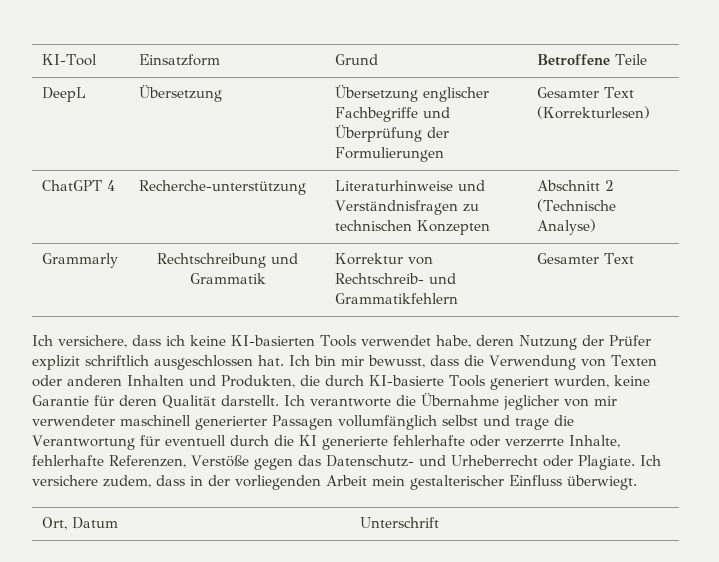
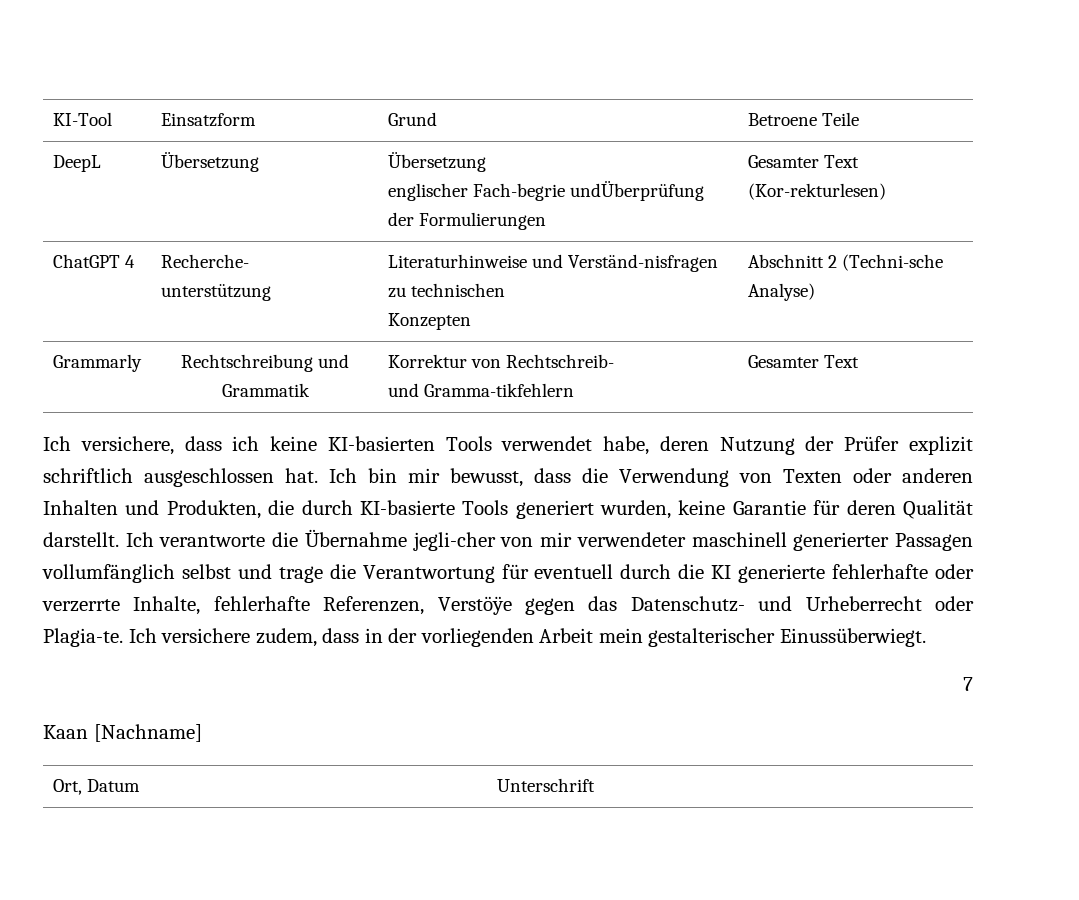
- KI-Tool | Einsatzform | Grund | Betroffene Teile
+ KI-Tool | Einsatzform | Grund | Betroene Teile
- DeepL | Übersetzung | Übersetzung englischer Fachbegriffe und Überprüfung der Formulierungen | Gesamter Text (Korrekturlesen)
+ DeepL | Übersetzung | Übersetzung
+ englischer Fach-begrie undÜberprüfung der Formulierungen | Gesamter Text (Kor-rekturlesen)
- ChatGPT 4 | Recherche-unterstützung | Literaturhinweise und Verständnisfragen zu technischen Konzepten | Abschnitt 2 (Technische Analyse)
+ ChatGPT 4 | Recherche-
+ unterstützung | Literaturhinweise und Verständ-nisfragen zu technischen
+ Konzepten | Abschnitt 2 (Techni-sche Analyse)
- Grammarly | Rechtschreibung und Grammatik | Korrektur von Rechtschreib- und Grammatikfehlern | Gesamter Text
+ Grammarly | Rechtschreibung und Grammatik | Korrektur von Rechtschreib-
+ und Gramma-tikfehlern | Gesamter Text
- Ich verantworte die Übernahme jeglicher von mir verwendeter maschinell generierter Passagen vollumfänglich selbst und trage die Verantwortung für eventuell durch die KI generierte fehlerhafte oder verzerrte Inhalte, fehlerhafte Referenzen, Verstöße gegen das Datenschutz- und Urheberrecht oder Plagiate.
+ Ich verantworte die Übernahme jegli-cher von mir verwendeter maschinell generierter Passagen vollumfänglich selbst und trage die Verantwortung für eventuell durch die KI generierte fehlerhafte oder verzerrte Inhalte, fehlerhafte Referenzen, Verstöÿe gegen das Datenschutz- und Urheberrecht oder Plagia-te.
- Ich versichere zudem, dass in der vorliegenden Arbeit mein gestalterischer Einfluss überwiegt.
+ Ich versichere zudem, dass in der vorliegenden Arbeit mein gestalterischer Einussüberwiegt.
+ 7
+ Kaan [Nachname]

